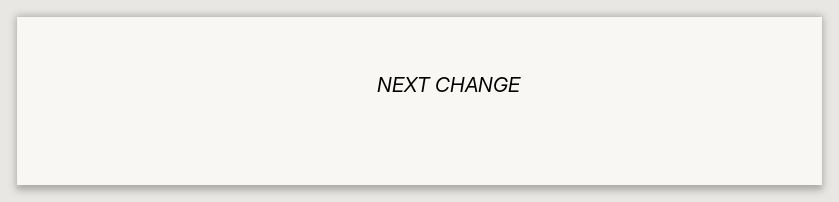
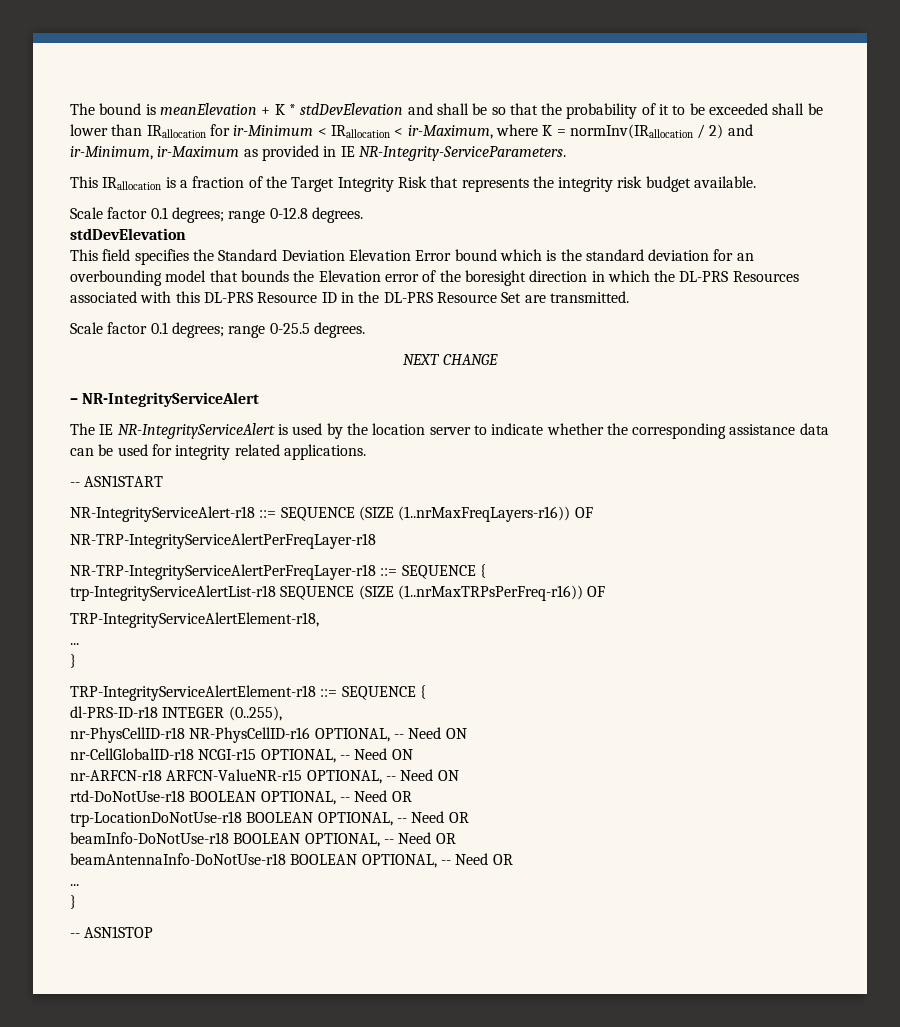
+ The bound is meanElevation + K * stdDevElevation and shall be so that the probability of it to be exceeded shall be lower than IRallocation for ir-Minimum < IRallocation < ir-Maximum, where K = normInv(IRallocation / 2) and ir-Minimum, ir-Maximum as provided in IE NR-Integrity-ServiceParameters.
+ This IRallocation is a fraction of the Target Integrity Risk that represents the integrity risk budget available.
+ Scale factor 0.1 degrees; range 0-12.8 degrees.
+ stdDevElevation
+ This field specifies the Standard Deviation Elevation Error bound which is the standard deviation for an overbounding model that bounds the Elevation error of the boresight direction in which the DL-PRS Resources associated with this DL-PRS Resource ID in the DL-PRS Resource Set are transmitted.
+ Scale factor 0.1 degrees; range 0-25.5 degrees.
  NEXT CHANGE
+ – NR-IntegrityServiceAlert
+ The IE NR-IntegrityServiceAlert is used by the location server to indicate whether the corresponding assistance data can be used for integrity related applications.
+ -- ASN1START
+ NR-IntegrityServiceAlert-r18 ::= SEQUENCE (SIZE (1..nrMaxFreqLayers-r16)) OF
+ NR-TRP-IntegrityServiceAlertPerFreqLayer-r18
+ NR-TRP-IntegrityServiceAlertPerFreqLayer-r18 ::= SEQUENCE {
+ trp-IntegrityServiceAlertList-r18 SEQUENCE (SIZE (1..nrMaxTRPsPerFreq-r16)) OF
+ TRP-IntegrityServiceAlertElement-r18,
+ ...
+ }
+ TRP-IntegrityServiceAlertElement-r18 ::= SEQUENCE {
+ dl-PRS-ID-r18 INTEGER (0..255),
+ nr-PhysCellID-r18 NR-PhysCellID-r16 OPTIONAL, -- Need ON
+ nr-CellGlobalID-r18 NCGI-r15 OPTIONAL, -- Need ON
+ nr-ARFCN-r18 ARFCN-ValueNR-r15 OPTIONAL, -- Need ON
+ rtd-DoNotUse-r18 BOOLEAN OPTIONAL, -- Need OR
+ trp-LocationDoNotUse-r18 BOOLEAN OPTIONAL, -- Need OR
+ beamInfo-DoNotUse-r18 BOOLEAN OPTIONAL, -- Need OR
+ beamAntennaInfo-DoNotUse-r18 BOOLEAN OPTIONAL, -- Need OR
+ ...
+ }
+ -- ASN1STOP

